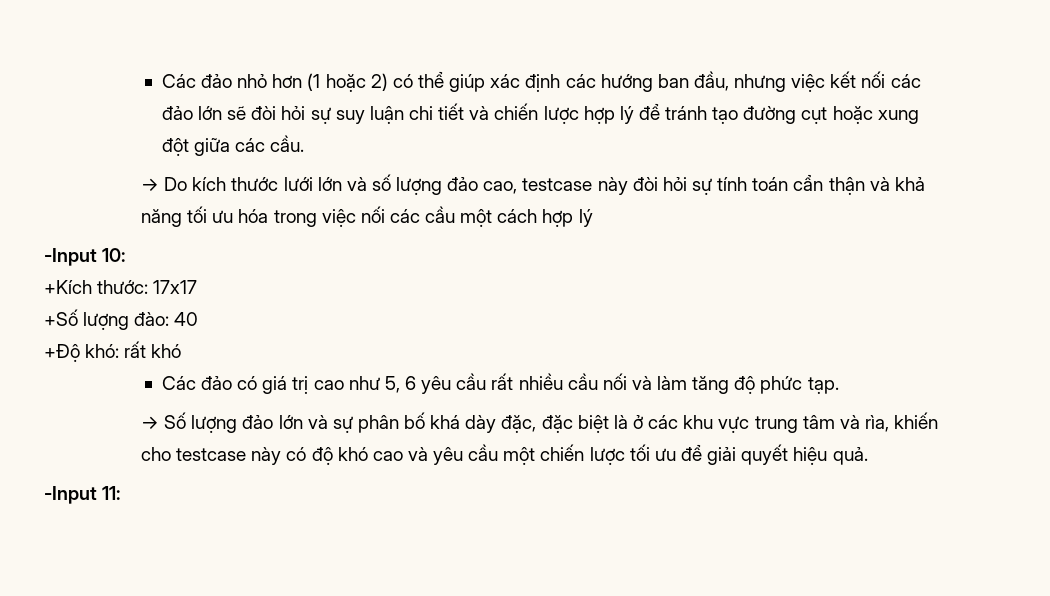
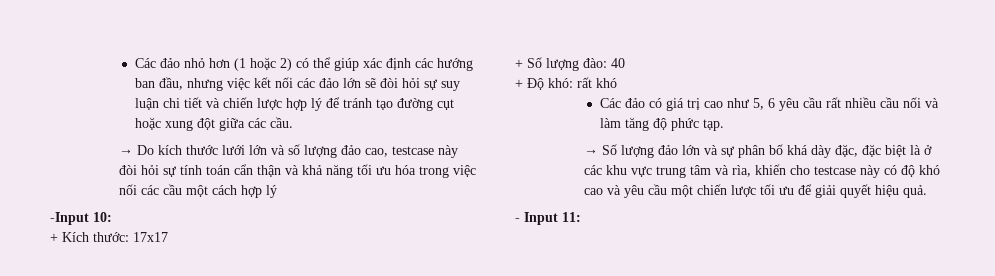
- +Kích thước: 17x17
+ + Kích thước: 17x17
- +Số lượng đào: 40
+ + Số lượng đào: 40
- +Độ khó: rất khó
+ + Độ khó: rất khó
- -Input 11:
+ - Input 11:

